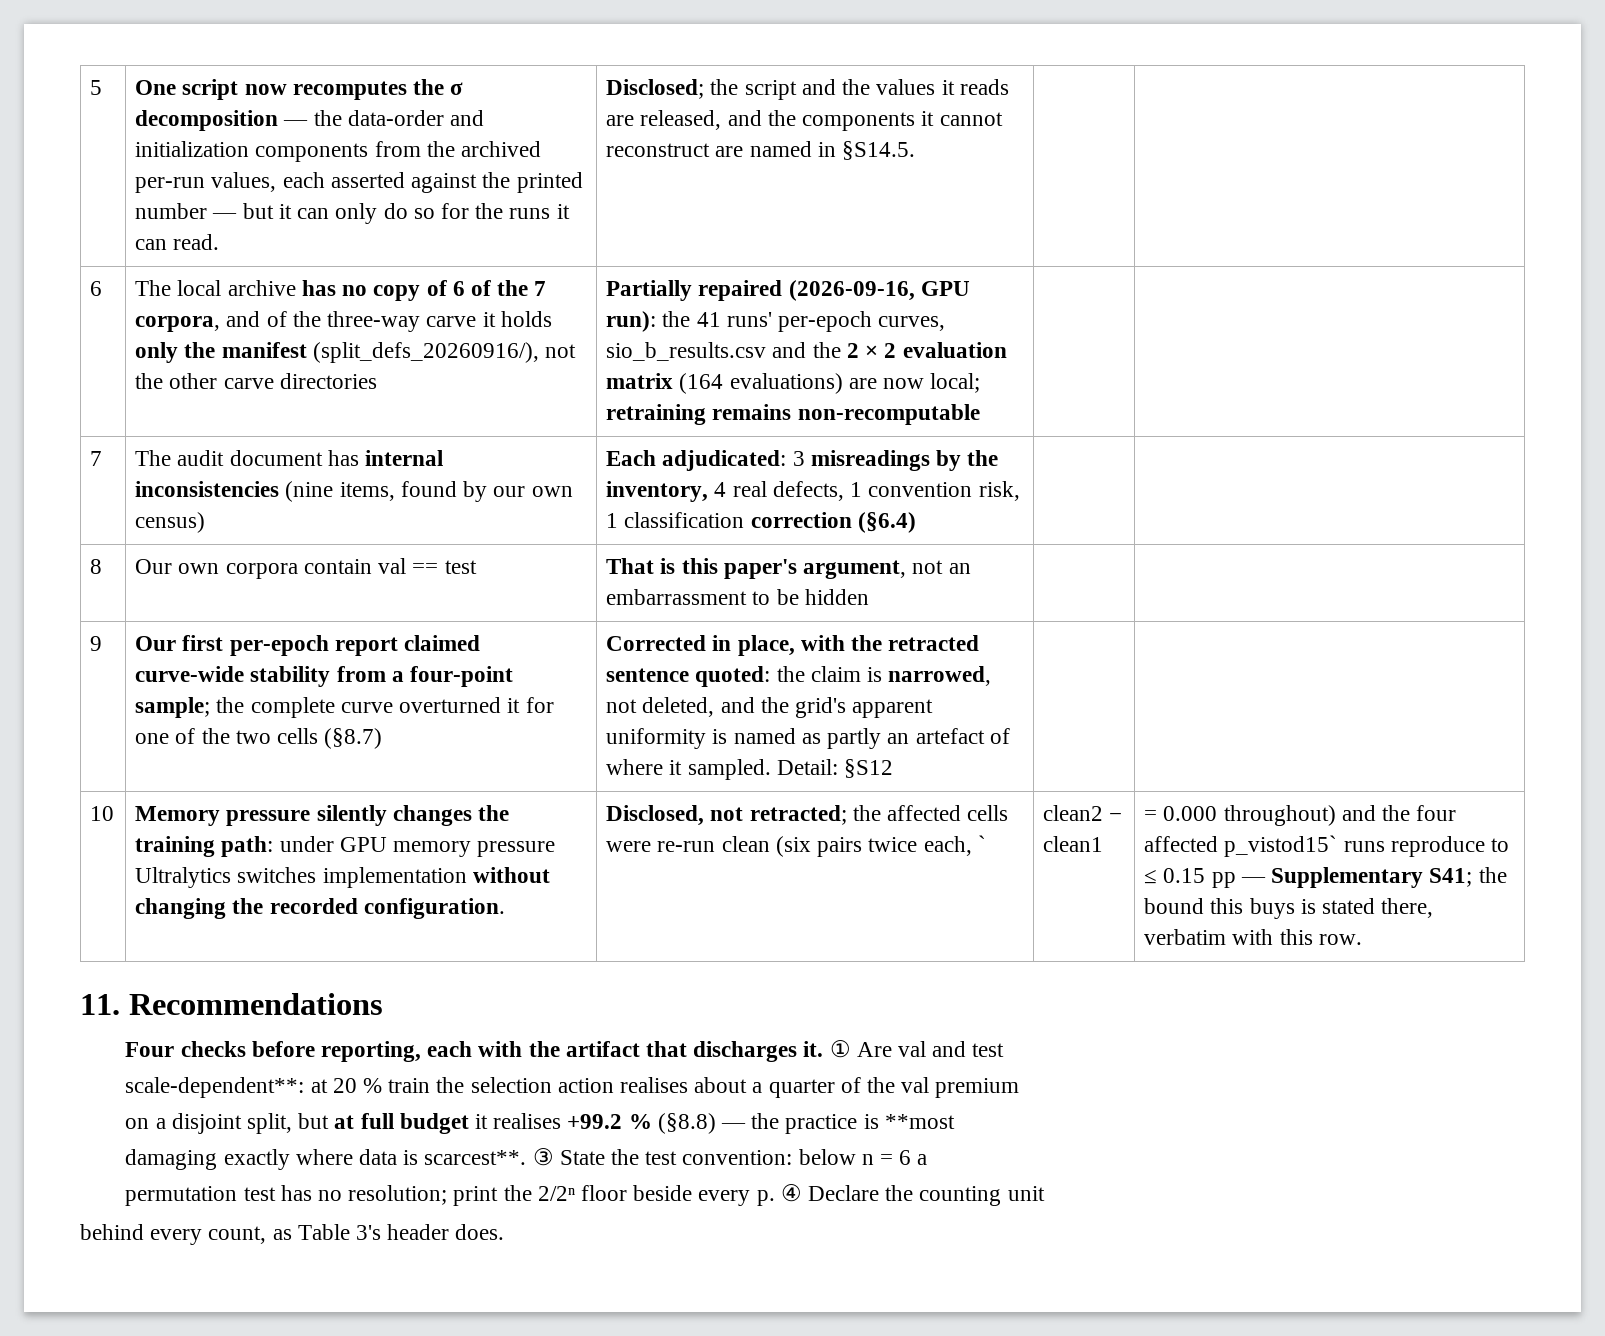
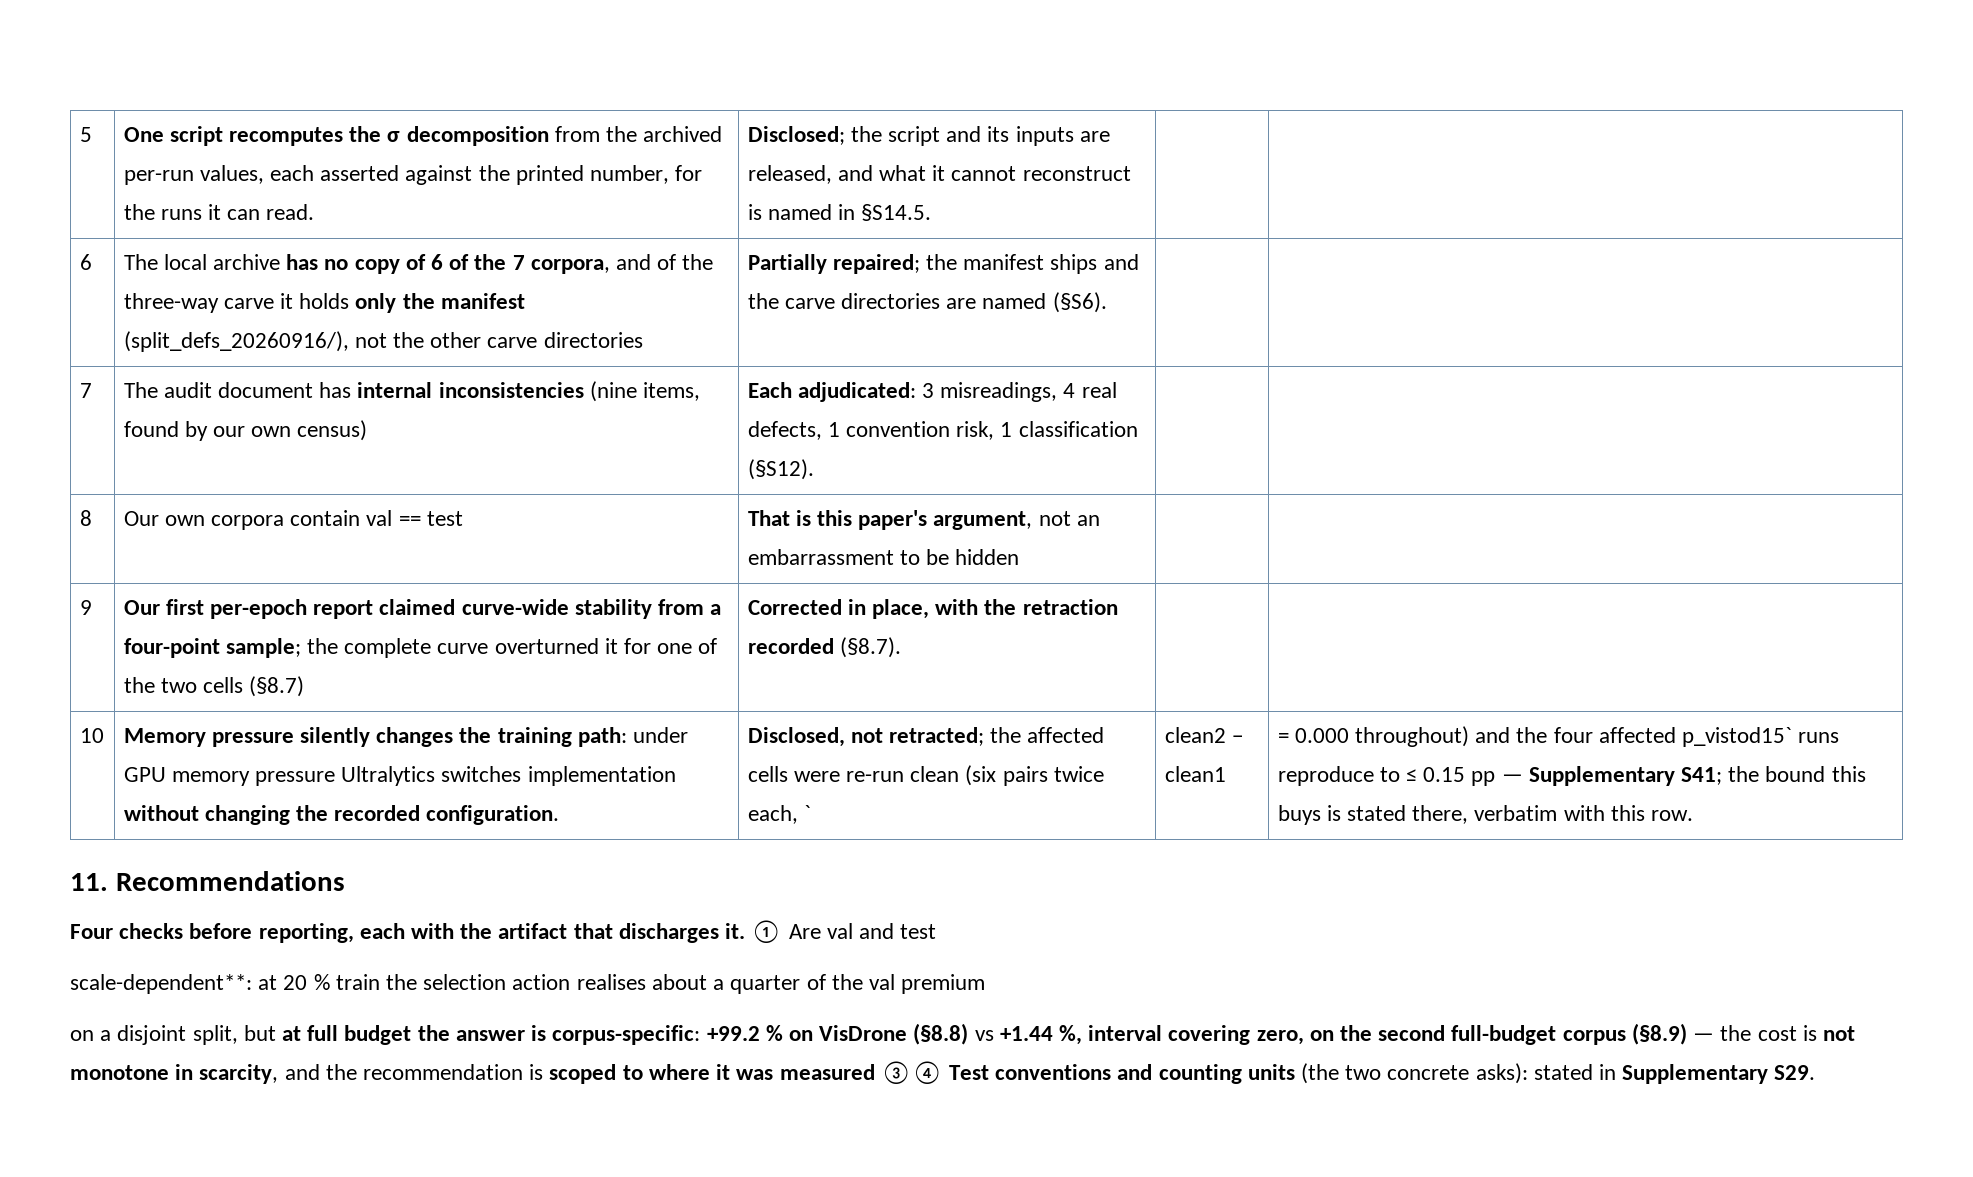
- One script now recomputes the σ decomposition — the data-order and initialization components from the archived per-run values, each asserted against the printed number — but it can only do so for the runs it can read.
+ One script recomputes the σ decomposition from the archived per-run values, each asserted against the printed number, for the runs it can read.
- Disclosed; the script and the values it reads are released, and the components it cannot reconstruct are named in §S14.5.
+ Disclosed; the script and its inputs are released, and what it cannot reconstruct is named in §S14.5.
- Partially repaired (2026-09-16, GPU run): the 41 runs' per-epoch curves, sio_b_results.csv and the 2 × 2 evaluation matrix (164 evaluations) are now local; retraining remains non-recomputable
+ Partially repaired; the manifest ships and the carve directories are named (§S6).
- 7 | The audit document has internal inconsistencies (nine items, found by our own census) | Each adjudicated: 3 misreadings by the inventory, 4 real defects, 1 convention risk, 1 classification correction (§6.4) | |
+ 7 | The audit document has internal inconsistencies (nine items, found by our own census) | Each adjudicated: 3 misreadings, 4 real defects, 1 convention risk, 1 classification (§S12). | |
- Corrected in place, with the retracted sentence quoted: the claim is narrowed, not deleted, and the grid's apparent uniformity is named as partly an artefact of where it sampled. Detail: §S12
+ Corrected in place, with the retraction recorded (§8.7).
- on a disjoint split, but at full budget it realises +99.2 % (§8.8) — the practice is **most
- damaging exactly where data is scarcest**. ③ State the test convention: below n = 6 a
- permutation test has no resolution; print the 2/2ⁿ floor beside every p. ④ Declare the counting unit
- behind every count, as Table 3's header does.
+ on a disjoint split, but at full budget the answer is corpus-specific: +99.2 % on VisDrone (§8.8) vs +1.44 %, interval covering zero, on the second full-budget corpus (§8.9) — the cost is not monotone in scarcity, and the recommendation is scoped to where it was measured ③④ Test conventions and counting units (the two concrete asks): stated in Supplementary S29.

